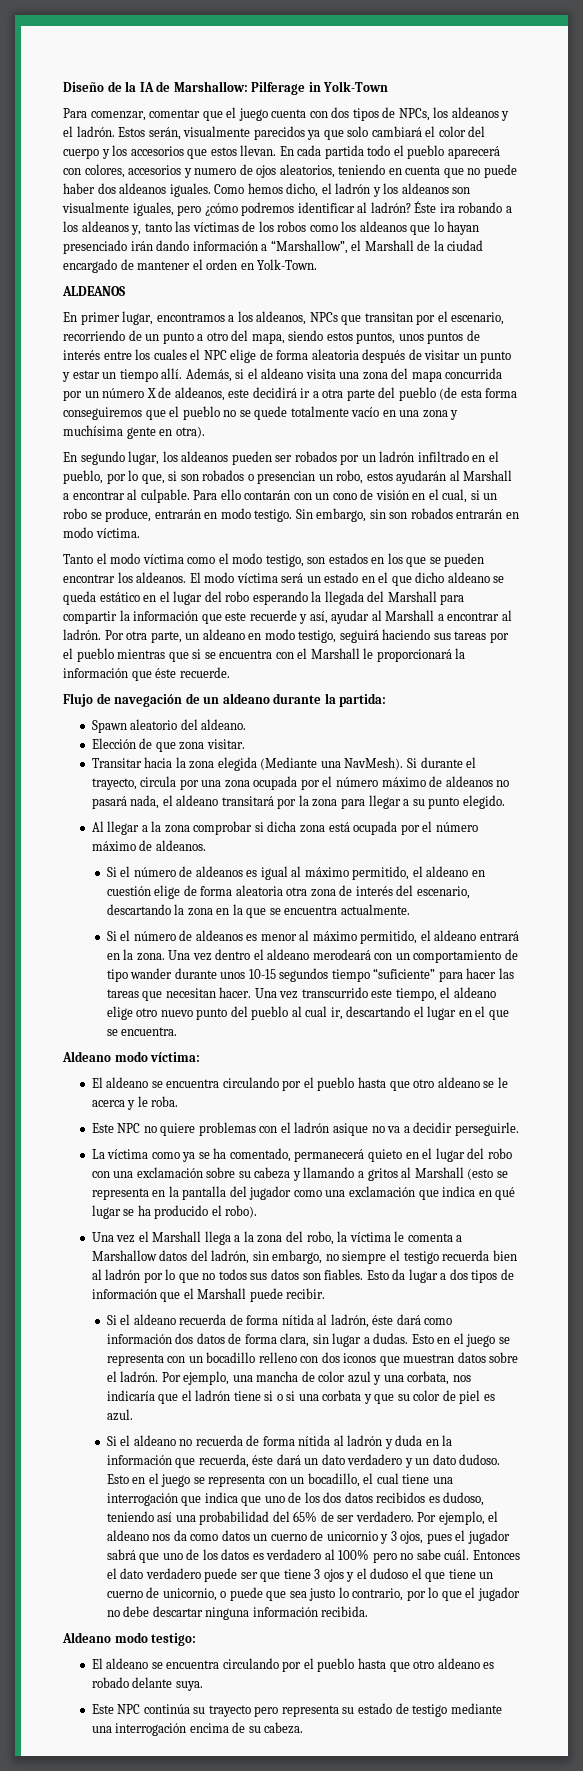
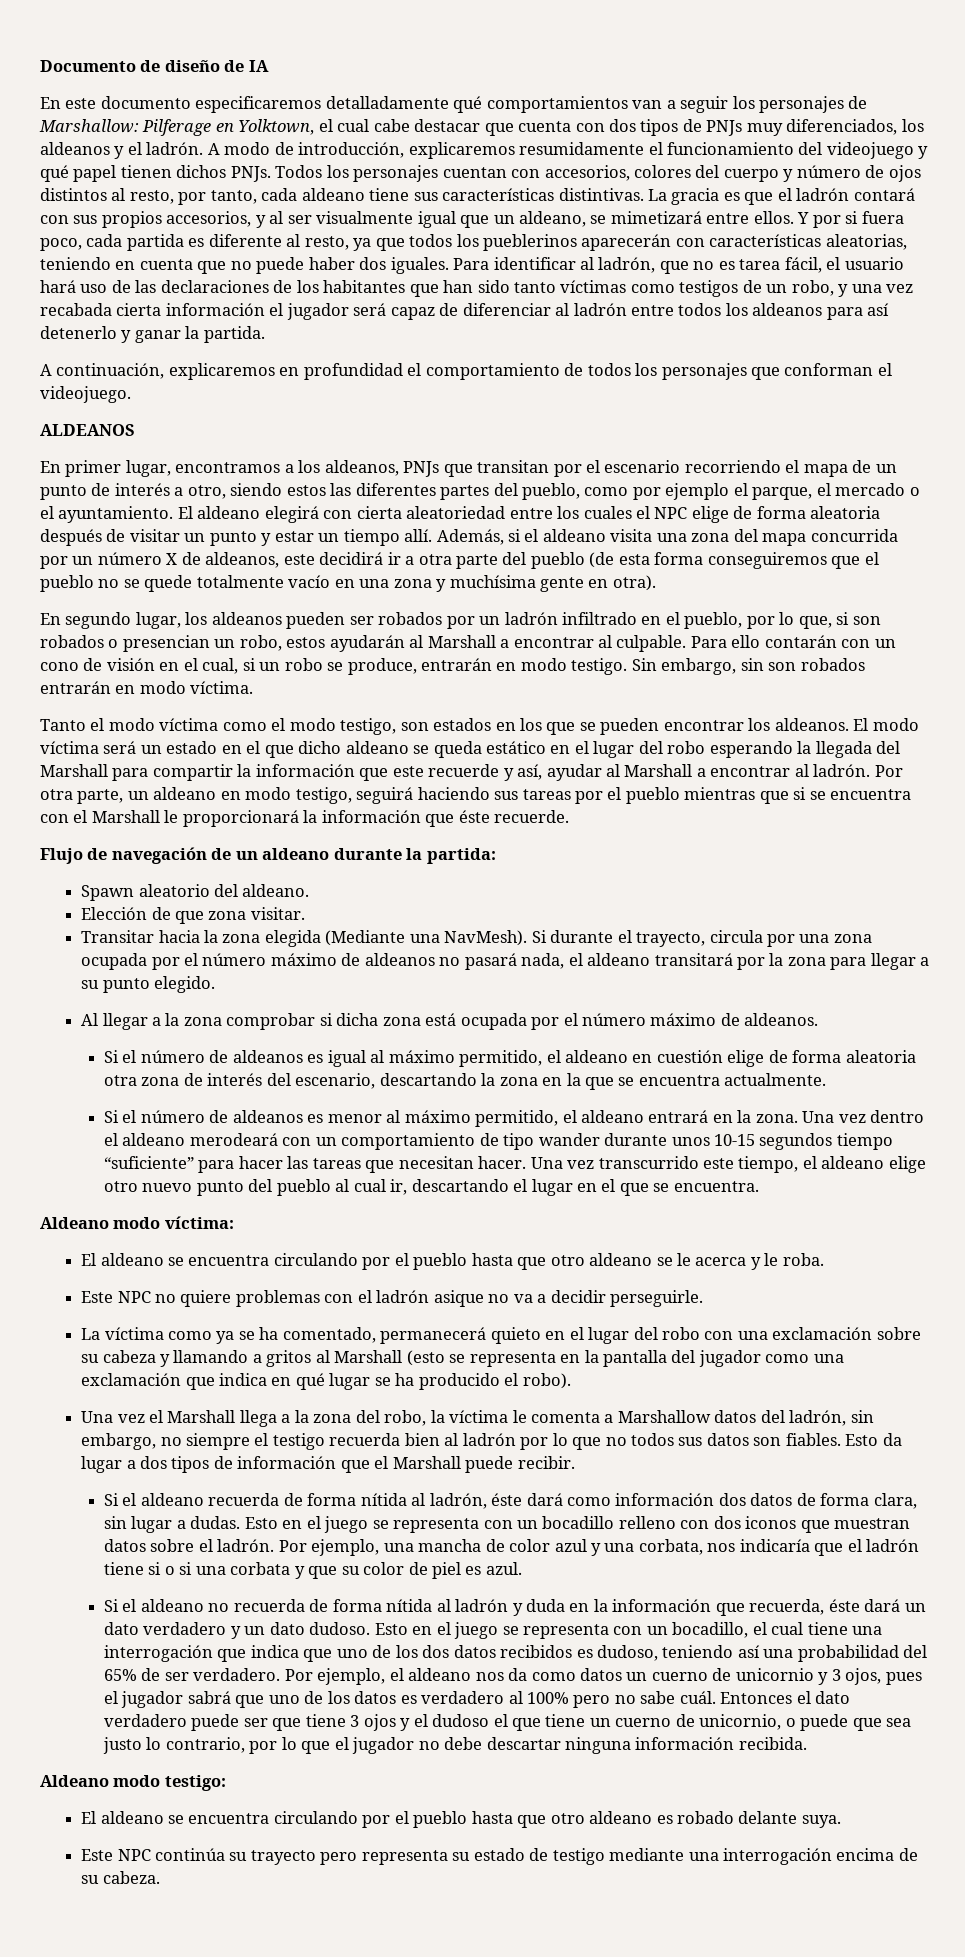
- Diseño de la IA de Marshallow: Pilferage in Yolk-Town
- Para comenzar, comentar que el juego cuenta con dos tipos de NPCs, los aldeanos y el ladrón.
+ Documento de diseño de IA
+ En este documento especificaremos detalladamente qué comportamientos van a seguir los personajes de Marshallow: Pilferage en Yolktown, el cual cabe destacar que cuenta con dos tipos de PNJs muy diferenciados, los aldeanos y el ladrón.
- Estos serán, visualmente parecidos ya que solo cambiará el color del cuerpo y los accesorios que estos llevan. En cada partida todo el pueblo aparecerá con colores, accesorios y numero de ojos aleatorios, teniendo en cuenta que no puede haber dos aldeanos iguales. Como hemos dicho, el ladrón y los aldeanos son visualmente iguales, pero ¿cómo podremos identificar al ladrón? Éste ira robando a los aldeanos y, tanto las víctimas de los robos como los aldeanos que lo hayan presenciado irán dando información a “Marshallow”, el Marshall de la ciudad encargado de mantener el orden en Yolk-Town.
+ A modo de introducción, explicaremos resumidamente el funcionamiento del videojuego y qué papel tienen dichos PNJs. Todos los personajes cuentan con accesorios, colores del cuerpo y número de ojos distintos al resto, por tanto, cada aldeano tiene sus características distintivas. La gracia es que el ladrón contará con sus propios accesorios, y al ser visualmente igual que un aldeano, se mimetizará entre ellos. Y por si fuera poco, cada partida es diferente al resto, ya que todos los pueblerinos aparecerán con características aleatorias, teniendo en cuenta que no puede haber dos iguales. Para identificar al ladrón, que no es tarea fácil, el usuario hará uso de las declaraciones de los habitantes que han sido tanto víctimas como testigos de un robo, y una vez recabada cierta información el jugador será capaz de diferenciar al ladrón entre todos los aldeanos para así detenerlo y ganar la partida.
+ A continuación, explicaremos en profundidad el comportamiento de todos los personajes que conforman el videojuego.
- En primer lugar, encontramos a los aldeanos, NPCs que transitan por el escenario, recorriendo de un punto a otro del mapa, siendo estos puntos, unos puntos de interés entre los cuales el NPC elige de forma aleatoria después de visitar un punto y estar un tiempo allí.
+ En primer lugar, encontramos a los aldeanos, PNJs que transitan por el escenario recorriendo el mapa de un punto de interés a otro, siendo estos las diferentes partes del pueblo, como por ejemplo el parque, el mercado o el ayuntamiento. El aldeano elegirá con cierta aleatoriedad entre los cuales el NPC elige de forma aleatoria después de visitar un punto y estar un tiempo allí.

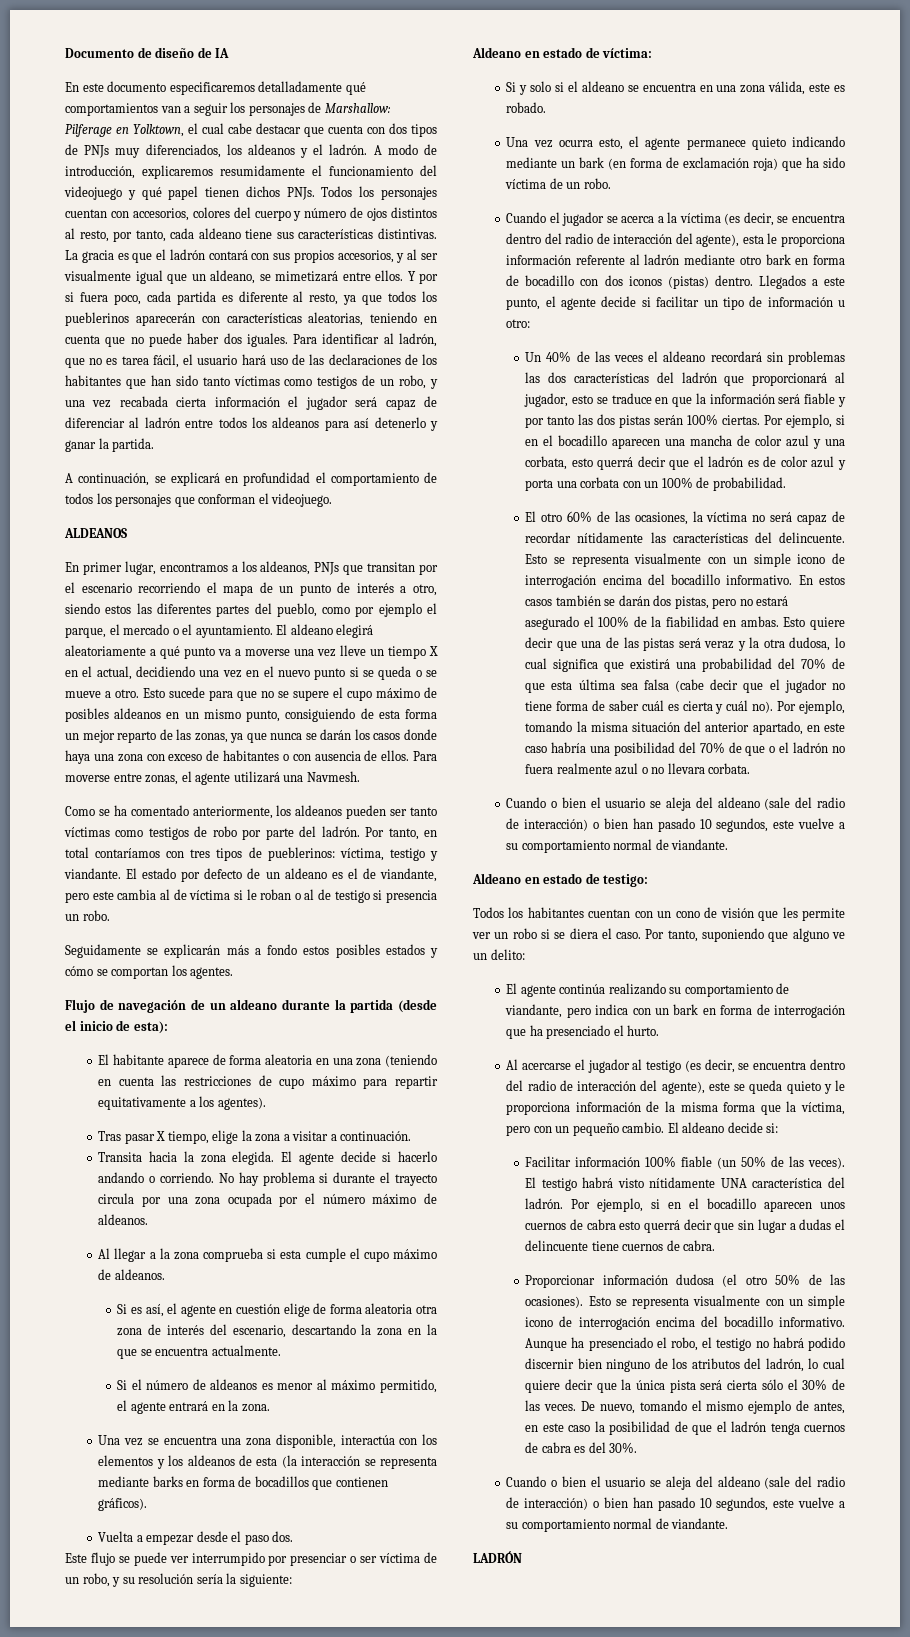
- A continuación, explicaremos en profundidad el comportamiento de todos los personajes que conforman el videojuego.
+ A continuación, se explicará en profundidad el comportamiento de todos los personajes que conforman el videojuego.
- El aldeano elegirá con cierta aleatoriedad entre los cuales el NPC elige de forma aleatoria después de visitar un punto y estar un tiempo allí. Además, si el aldeano visita una zona del mapa concurrida por un número X de aldeanos, este decidirá ir a otra parte del pueblo (de esta forma conseguiremos que el pueblo no se quede totalmente vacío en una zona y muchísima gente en otra).
- En segundo lugar, los aldeanos pueden ser robados por un ladrón infiltrado en el pueblo, por lo que, si son robados o presencian un robo, estos ayudarán al Marshall a encontrar al culpable. Para ello contarán con un cono de visión en el cual, si un robo se produce, entrarán en modo testigo. Sin embargo, sin son robados entrarán en modo víctima.
- Tanto el modo víctima como el modo testigo, son estados en los que se pueden encontrar los aldeanos. El modo víctima será un estado en el que dicho aldeano se queda estático en el lugar del robo esperando la llegada del Marshall para compartir la información que este recuerde y así, ayudar al Marshall a encontrar al ladrón. Por otra parte, un aldeano en modo testigo, seguirá haciendo sus tareas por el pueblo mientras que si se encuentra con el Marshall le proporcionará la información que éste recuerde.
+ El aldeano elegirá aleatoriamente a qué punto va a moverse una vez lleve un tiempo X en el actual, decidiendo una vez en el nuevo punto si se queda o se mueve a otro. Esto sucede para que no se supere el cupo máximo de posibles aldeanos en un mismo punto, consiguiendo de esta forma un mejor reparto de las zonas, ya que nunca se darán los casos donde haya una zona con exceso de habitantes o con ausencia de ellos. Para moverse entre zonas, el agente utilizará una Navmesh.
+ Como se ha comentado anteriormente, los aldeanos pueden ser tanto víctimas como testigos de robo por parte del ladrón. Por tanto, en total contaríamos con tres tipos de pueblerinos: víctima, testigo y viandante. El estado por defecto de un aldeano es el de viandante, pero este cambia al de víctima si le roban o al de testigo si presencia un robo.
+ Seguidamente se explicarán más a fondo estos posibles estados y cómo se comportan los agentes.
- Flujo de navegación de un aldeano durante la partida:
- Spawn aleatorio del aldeano.
- Elección de que zona visitar.
- Transitar hacia la zona elegida (Mediante una NavMesh). Si durante el trayecto, circula por una zona ocupada por el número máximo de aldeanos no pasará nada, el aldeano transitará por la zona para llegar a su punto elegido.
+ Flujo de navegación de un aldeano durante la partida (desde el inicio de esta):
+ El habitante aparece de forma aleatoria en una zona (teniendo en cuenta las restricciones de cupo máximo para repartir equitativamente a los agentes).
+ Tras pasar X tiempo, elige la zona a visitar a continuación.
+ Transita hacia la zona elegida. El agente decide si hacerlo andando o corriendo. No hay problema si durante el trayecto circula por una zona ocupada por el número máximo de aldeanos.
- Al llegar a la zona comprobar si dicha zona está ocupada por el número máximo de aldeanos.
- Si el número de aldeanos es igual al máximo permitido, el aldeano en cuestión elige de forma aleatoria otra zona de interés del escenario, descartando la zona en la que se encuentra actualmente.
+ Al llegar a la zona comprueba si esta cumple el cupo máximo de aldeanos.
+ Si es así, el agente en cuestión elige de forma aleatoria otra zona de interés del escenario, descartando la zona en la que se encuentra actualmente.
- Si el número de aldeanos es menor al máximo permitido, el aldeano entrará en la zona. Una vez dentro el aldeano merodeará con un comportamiento de tipo wander durante unos 10-15 segundos tiempo “suficiente” para hacer las tareas que necesitan hacer. Una vez transcurrido este tiempo, el aldeano elige otro nuevo punto del pueblo al cual ir, descartando el lugar en el que se encuentra.
- Aldeano modo víctima:
- El aldeano se encuentra circulando por el pueblo hasta que otro aldeano se le acerca y le roba.
- Este NPC no quiere problemas con el ladrón asique no va a decidir perseguirle.
- La víctima como ya se ha comentado, permanecerá quieto en el lugar del robo con una exclamación sobre su cabeza y llamando a gritos al Marshall (esto se representa en la pantalla del jugador como una exclamación que indica en qué lugar se ha producido el robo).
- Una vez el Marshall llega a la zona del robo, la víctima le comenta a Marshallow datos del ladrón, sin embargo, no siempre el testigo recuerda bien al ladrón por lo que no todos sus datos son fiables. Esto da lugar a dos tipos de información que el Marshall puede recibir.
- Si el aldeano recuerda de forma nítida al ladrón, éste dará como información dos datos de forma clara, sin lugar a dudas. Esto en el juego se representa con un bocadillo relleno con dos iconos que muestran datos sobre el ladrón. Por ejemplo, una mancha de color azul y una corbata, nos indicaría que el ladrón tiene si o si una corbata y que su color de piel es azul.
- Si el aldeano no recuerda de forma nítida al ladrón y duda en la información que recuerda, éste dará un dato verdadero y un dato dudoso. Esto en el juego se representa con un bocadillo, el cual tiene una interrogación que indica que uno de los dos datos recibidos es dudoso, teniendo así una probabilidad del 65% de ser verdadero. Por ejemplo, el aldeano nos da como datos un cuerno de unicornio y 3 ojos, pues el jugador sabrá que uno de los datos es verdadero al 100% pero no sabe cuál. Entonces el dato verdadero puede ser que tiene 3 ojos y el dudoso el que tiene un cuerno de unicornio, o puede que sea justo lo contrario, por lo que el jugador no debe descartar ninguna información recibida.
- Aldeano modo testigo:
- El aldeano se encuentra circulando por el pueblo hasta que otro aldeano es robado delante suya.
- Este NPC continúa su trayecto pero representa su estado de testigo mediante una interrogación encima de su cabeza.
+ Si el número de aldeanos es menor al máximo permitido, el agente entrará en la zona.
+ Una vez se encuentra una zona disponible, interactúa con los elementos y los aldeanos de esta (la interacción se representa mediante barks en forma de bocadillos que contienen gráficos).
+ Vuelta a empezar desde el paso dos.
+ Este flujo se puede ver interrumpido por presenciar o ser víctima de un robo, y su resolución sería la siguiente:
+ Aldeano en estado de víctima:
+ Si y solo si el aldeano se encuentra en una zona válida, este es robado.
+ Una vez ocurra esto, el agente permanece quieto indicando mediante un bark (en forma de exclamación roja) que ha sido víctima de un robo.
+ Cuando el jugador se acerca a la víctima (es decir, se encuentra dentro del radio de interacción del agente), esta le proporciona información referente al ladrón mediante otro bark en forma de bocadillo con dos iconos (pistas) dentro. Llegados a este punto, el agente decide si facilitar un tipo de información u otro:
+ Un 40% de las veces el aldeano recordará sin problemas las dos características del ladrón que proporcionará al jugador, esto se traduce en que la información será fiable y por tanto las dos pistas serán 100% ciertas. Por ejemplo, si en el bocadillo aparecen una mancha de color azul y una corbata, esto querrá decir que el ladrón es de color azul y porta una corbata con un 100% de probabilidad.
+ El otro 60% de las ocasiones, la víctima no será capaz de recordar nítidamente las características del delincuente. Esto se representa visualmente con un simple icono de interrogación encima del bocadillo informativo. En estos casos también se darán dos pistas, pero no estará asegurado el 100% de la fiabilidad en ambas. Esto quiere decir que una de las pistas será veraz y la otra dudosa, lo cual significa que existirá una probabilidad del 70% de que esta última sea falsa (cabe decir que el jugador no tiene forma de saber cuál es cierta y cuál no). Por ejemplo, tomando la misma situación del anterior apartado, en este caso habría una posibilidad del 70% de que o el ladrón no fuera realmente azul o no llevara corbata.
+ Cuando o bien el usuario se aleja del aldeano (sale del radio de interacción) o bien han pasado 10 segundos, este vuelve a su comportamiento normal de viandante.
+ Aldeano en estado de testigo:
+ Todos los habitantes cuentan con un cono de visión que les permite ver un robo si se diera el caso. Por tanto, suponiendo que alguno ve un delito:
+ El agente continúa realizando su comportamiento de viandante, pero indica con un bark en forma de interrogación que ha presenciado el hurto.
+ Al acercarse el jugador al testigo (es decir, se encuentra dentro del radio de interacción del agente), este se queda quieto y le proporciona información de la misma forma que la víctima, pero con un pequeño cambio. El aldeano decide si:
+ Facilitar información 100% fiable (un 50% de las veces). El testigo habrá visto nítidamente UNA característica del ladrón. Por ejemplo, si en el bocadillo aparecen unos cuernos de cabra esto querrá decir que sin lugar a dudas el delincuente tiene cuernos de cabra.
+ Proporcionar información dudosa (el otro 50% de las ocasiones). Esto se representa visualmente con un simple icono de interrogación encima del bocadillo informativo. Aunque ha presenciado el robo, el testigo no habrá podido discernir bien ninguno de los atributos del ladrón, lo cual quiere decir que la única pista será cierta sólo el 30% de las veces. De nuevo, tomando el mismo ejemplo de antes, en este caso la posibilidad de que el ladrón tenga cuernos de cabra es del 30%.
+ Cuando o bien el usuario se aleja del aldeano (sale del radio de interacción) o bien han pasado 10 segundos, este vuelve a su comportamiento normal de viandante.
+ LADRÓN

